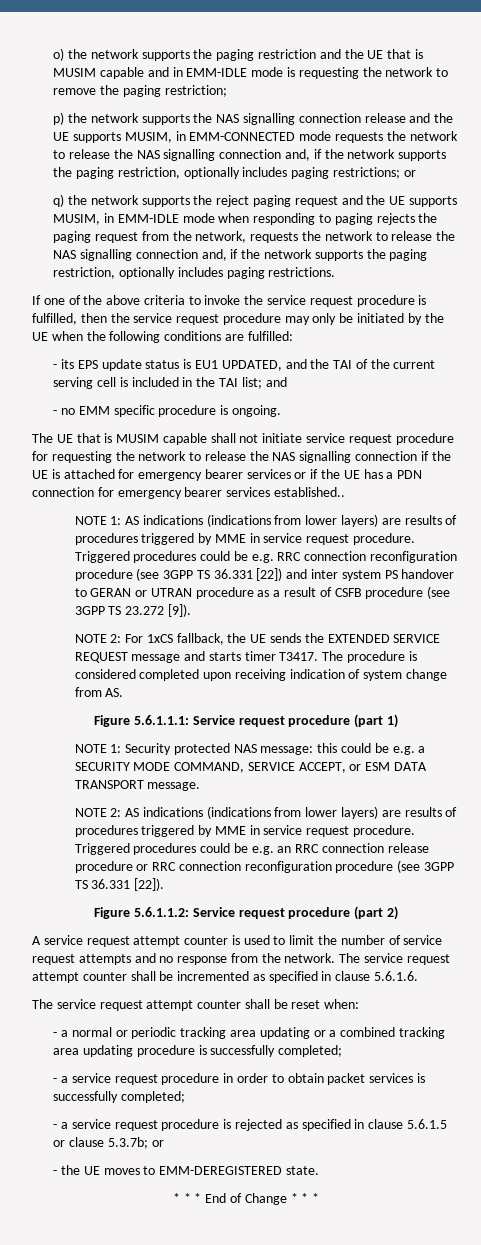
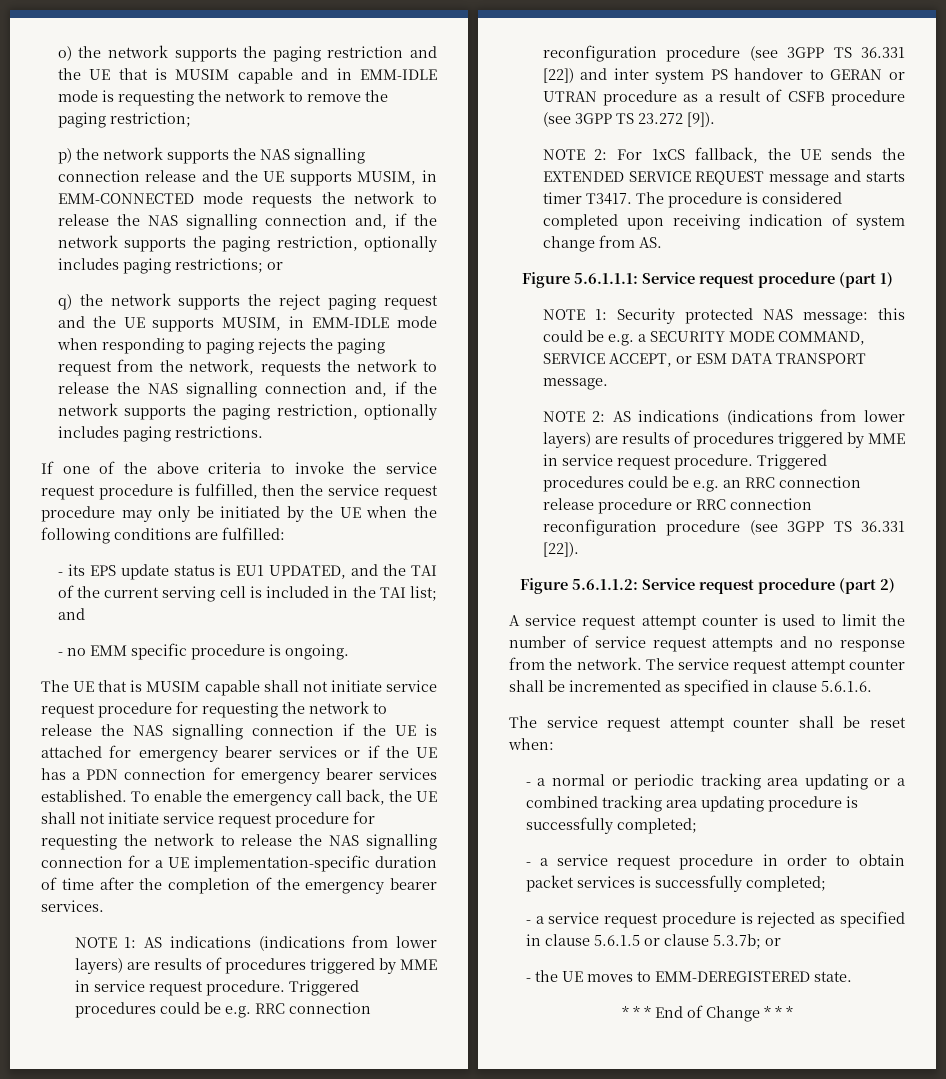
- The UE that is MUSIM capable shall not initiate service request procedure for requesting the network to release the NAS signalling connection if the UE is attached for emergency bearer services or if the UE has a PDN connection for emergency bearer services established..
+ The UE that is MUSIM capable shall not initiate service request procedure for requesting the network to release the NAS signalling connection if the UE is attached for emergency bearer services or if the UE has a PDN connection for emergency bearer services established. To enable the emergency call back, the UE shall not initiate service request procedure for requesting the network to release the NAS signalling connection for a UE implementation-specific duration of time after the completion of the emergency bearer services.

